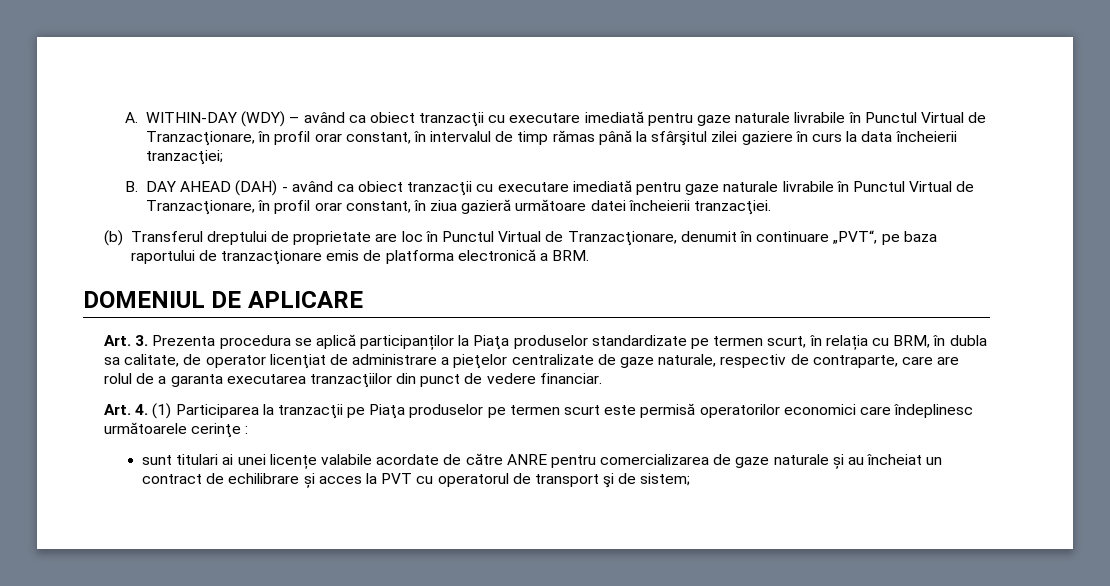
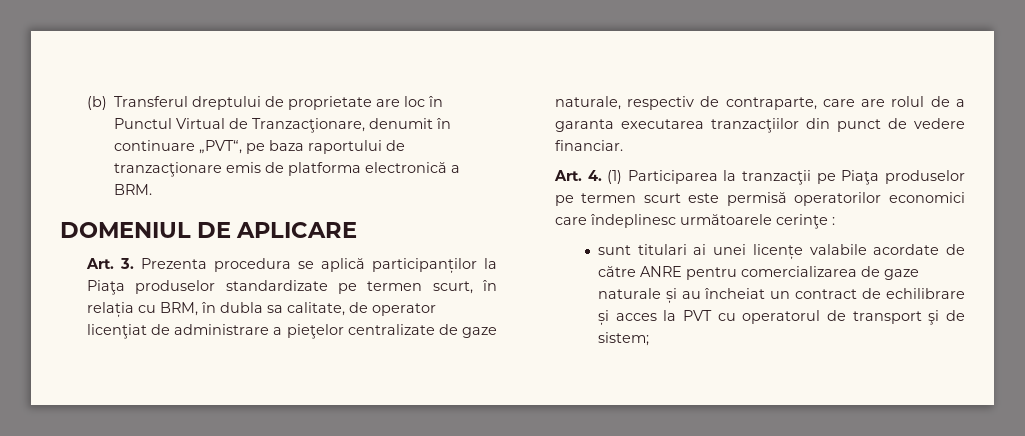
- A. WITHIN-DAY (WDY) – având ca obiect tranzacţii cu executare imediată pentru gaze naturale livrabile în Punctul Virtual de Tranzacţionare, în profil orar constant, în intervalul de timp rămas până la sfârşitul zilei gaziere în curs la data încheierii tranzacţiei;
- B. DAY AHEAD (DAH) - având ca obiect tranzacţii cu executare imediată pentru gaze naturale livrabile în Punctul Virtual de Tranzacţionare, în profil orar constant, în ziua gazieră următoare datei încheierii tranzacţiei.

